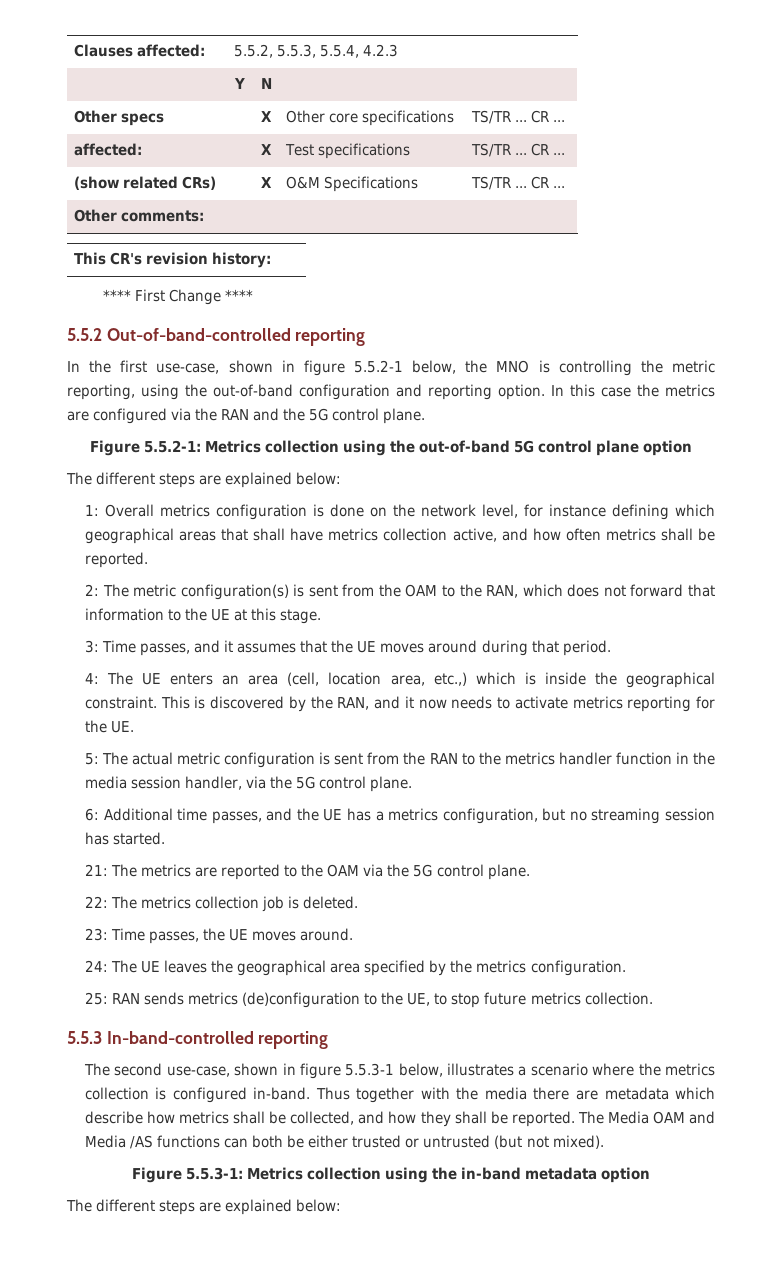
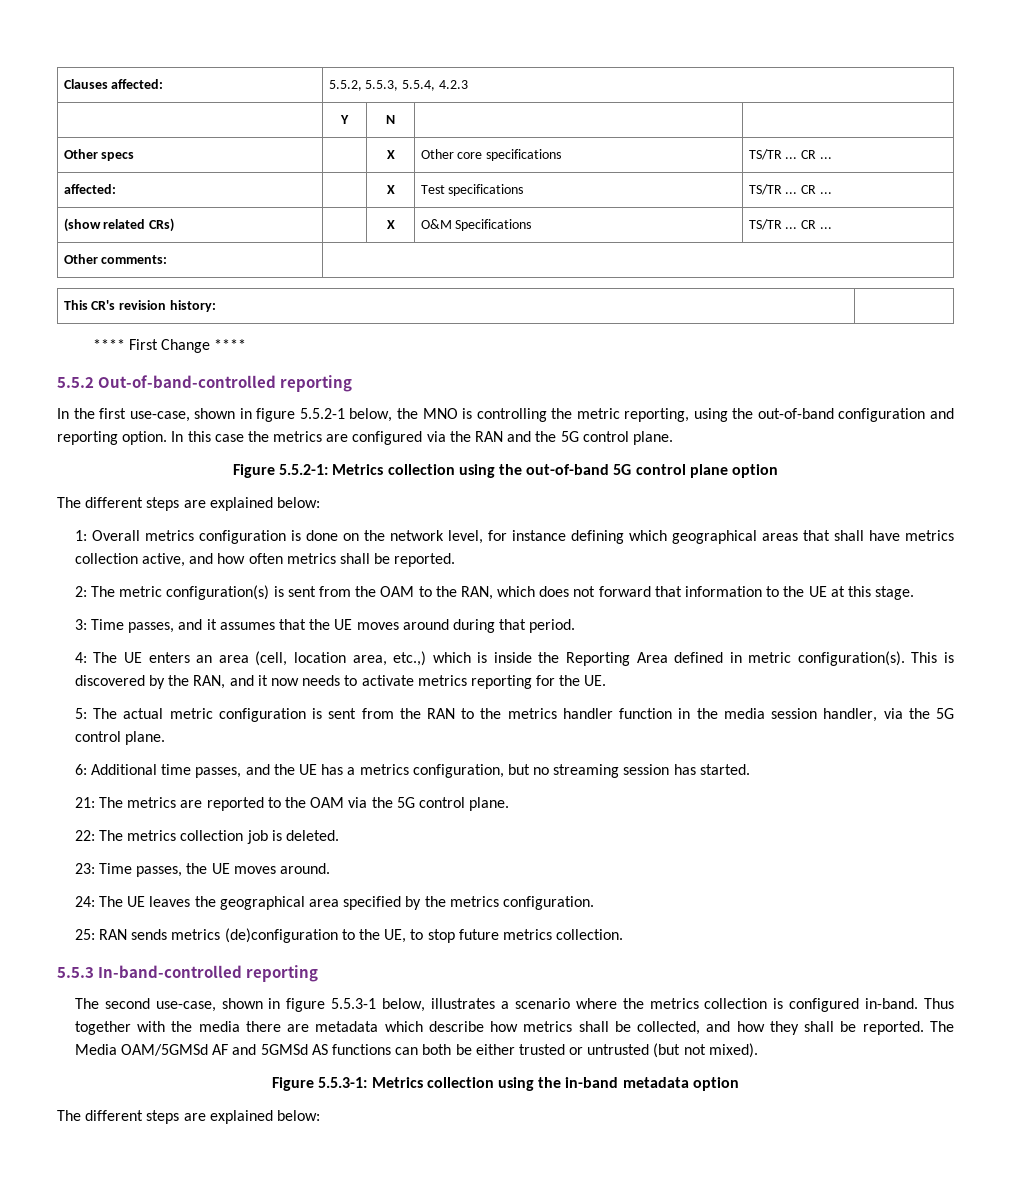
- 4: The UE enters an area (cell, location area, etc.,) which is inside the geographical constraint.
+ 4: The UE enters an area (cell, location area, etc.,) which is inside the Reporting Area defined in metric configuration(s).
- The Media OAM and Media /AS functions can both be either trusted or untrusted (but not mixed).
+ The Media OAM/5GMSd AF and 5GMSd AS functions can both be either trusted or untrusted (but not mixed).

